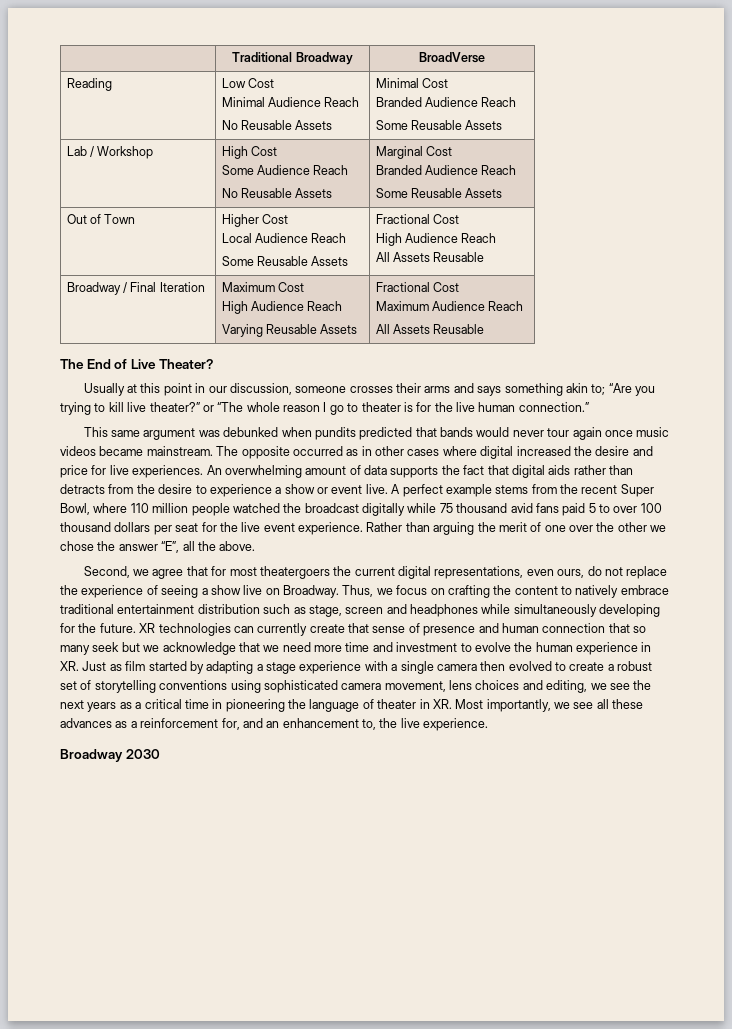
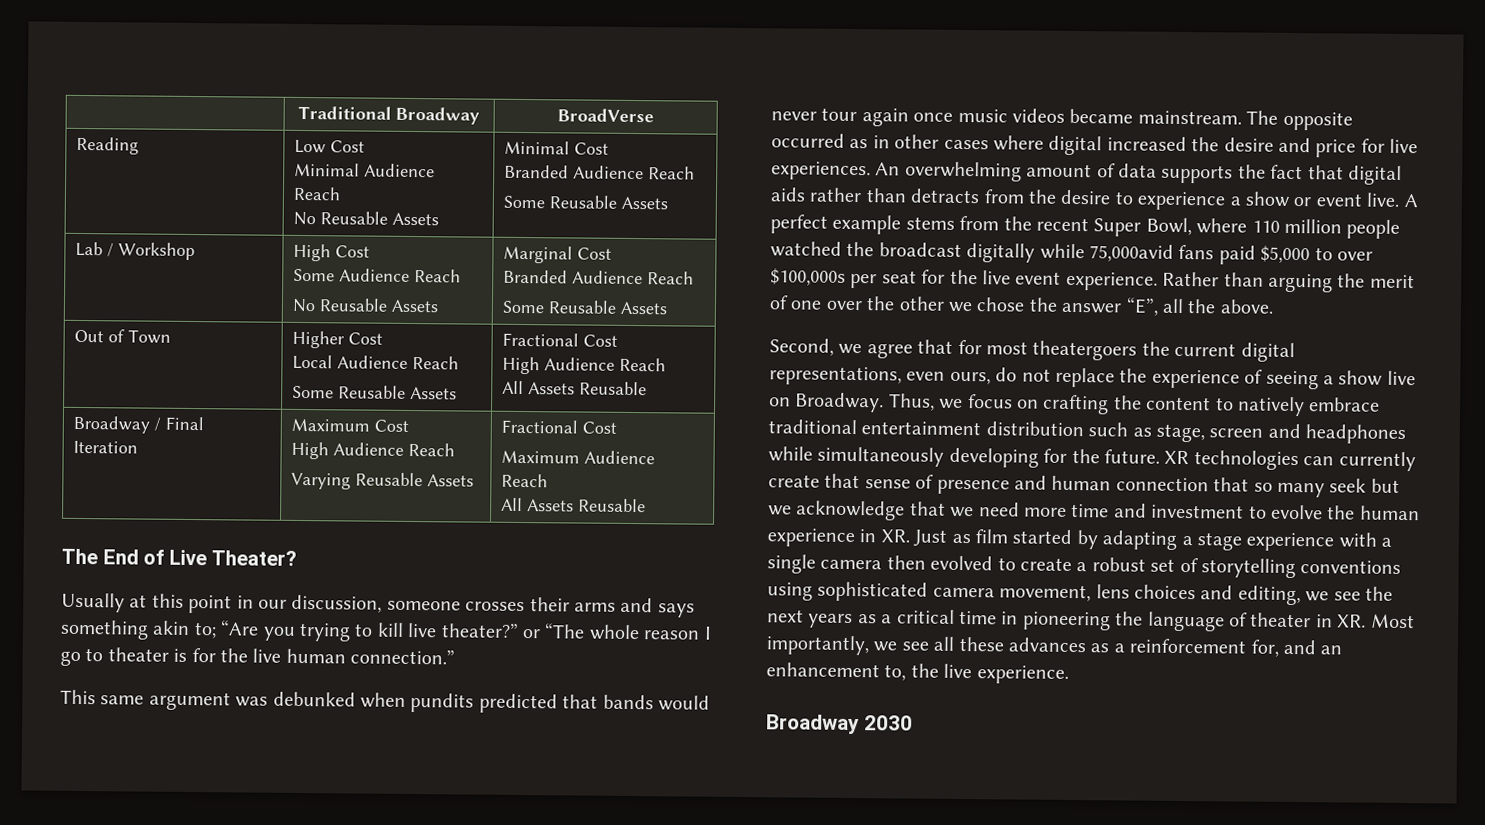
- A perfect example stems from the recent Super Bowl, where 110 million people watched the broadcast digitally while 75 thousand avid fans paid 5 to over 100 thousand dollars per seat for the live event experience.
+ A perfect example stems from the recent Super Bowl, where 110 million people watched the broadcast digitally while 75,000avid fans paid $5,000 to over $100,000s per seat for the live event experience.

